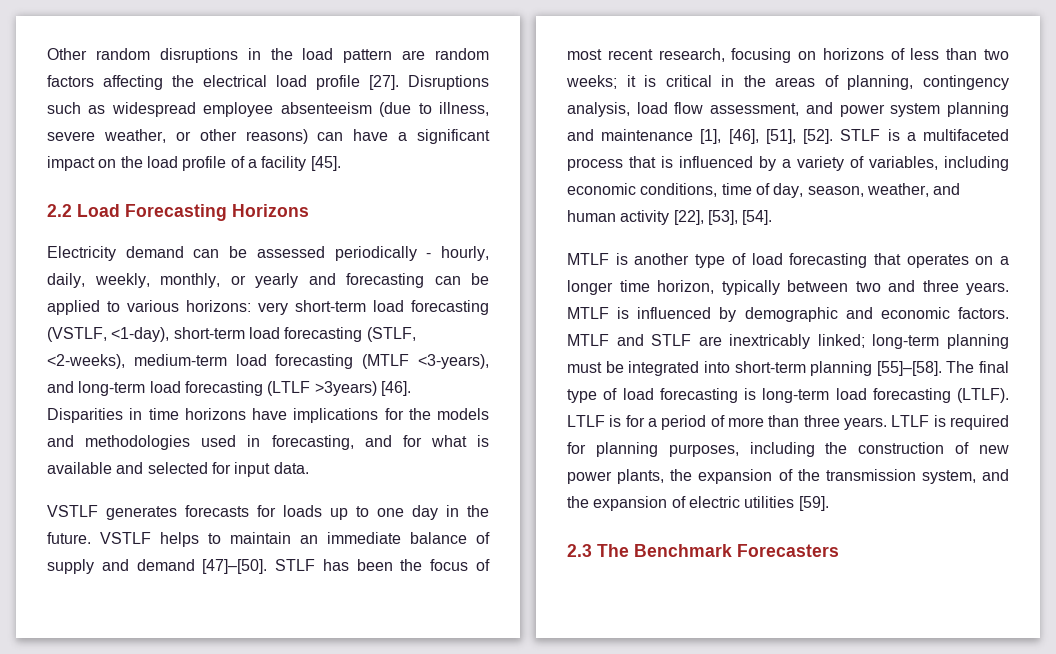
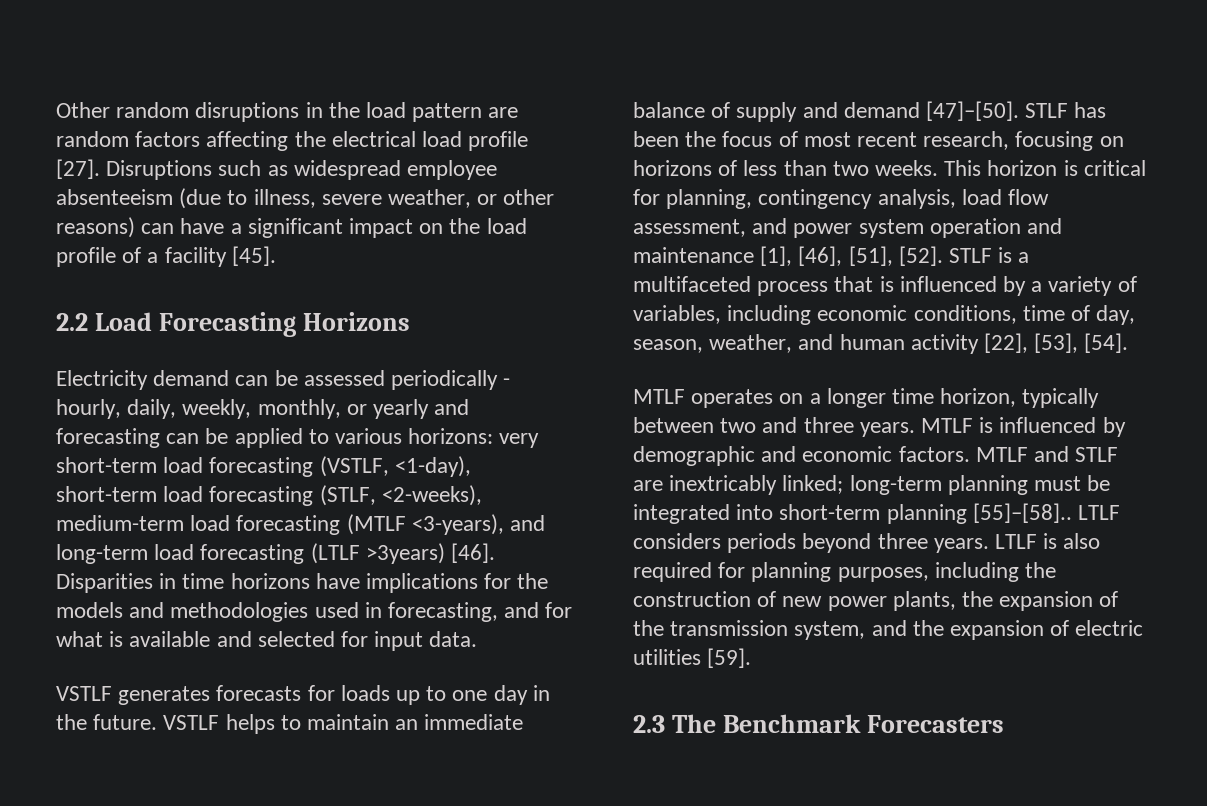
- STLF has been the focus of most recent research, focusing on horizons of less than two weeks; it is critical in the areas of planning, contingency analysis, load flow assessment, and power system planning and maintenance [1], [46], [51], [52].
+ STLF has been the focus of most recent research, focusing on horizons of less than two weeks. This horizon is critical for planning, contingency analysis, load flow assessment, and power system operation and maintenance [1], [46], [51], [52].
- MTLF is another type of load forecasting that operates on a longer time horizon, typically between two and three years.
+ MTLF operates on a longer time horizon, typically between two and three years.
- MTLF and STLF are inextricably linked; long-term planning must be integrated into short-term planning [55]–[58]. The final type of load forecasting is long-term load forecasting (LTLF). LTLF is for a period of more than three years.
+ MTLF and STLF are inextricably linked; long-term planning must be integrated into short-term planning [55]–[58].. LTLF considers periods beyond three years.
- LTLF is required for planning purposes, including the construction of new power plants, the expansion of the transmission system, and the expansion of electric utilities [59].
+ LTLF is also required for planning purposes, including the construction of new power plants, the expansion of the transmission system, and the expansion of electric utilities [59].

